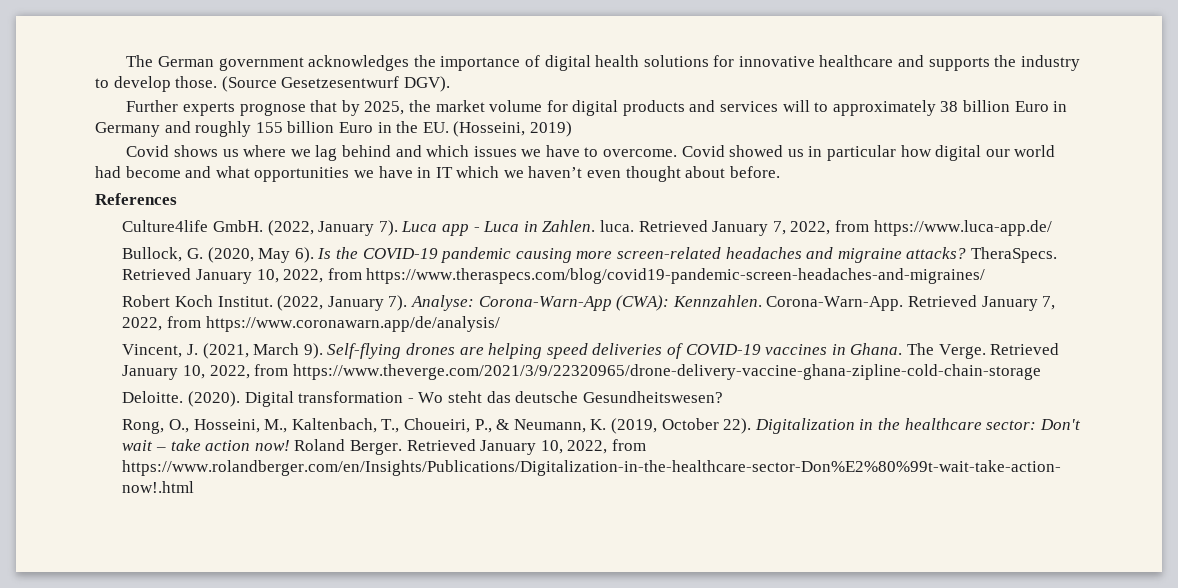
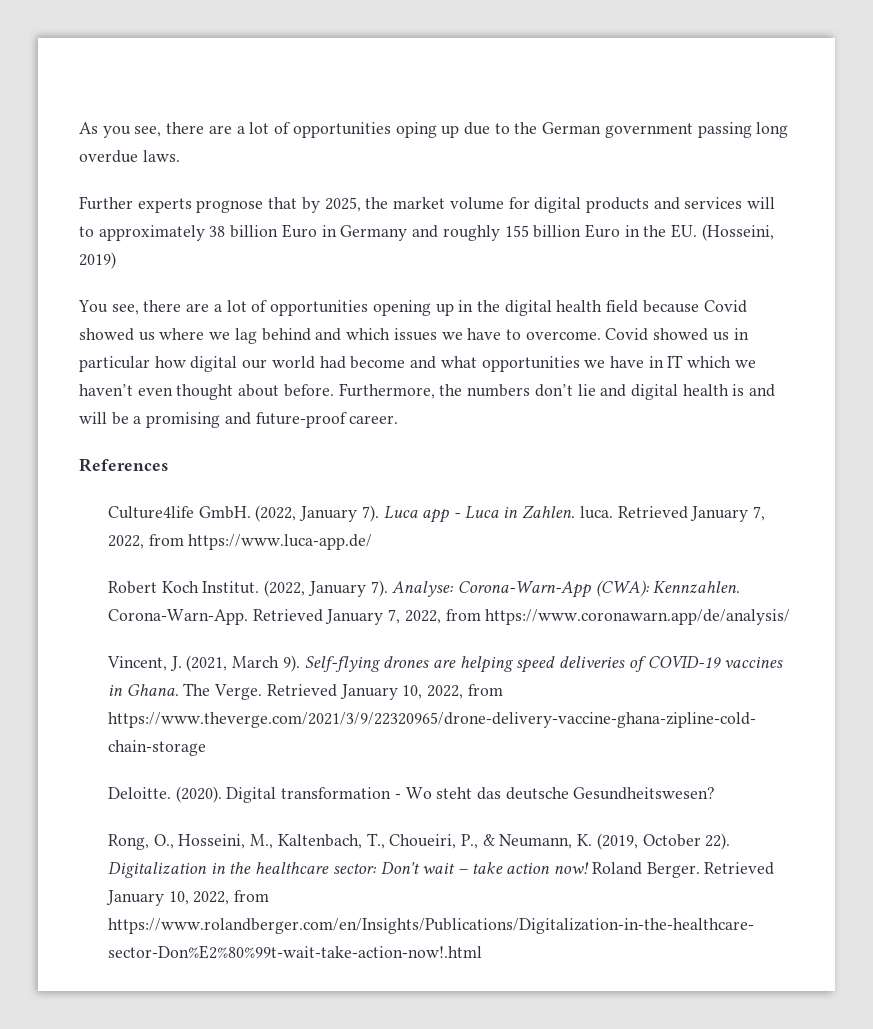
- The German government acknowledges the importance of digital health solutions for innovative healthcare and supports the industry to develop those. (Source Gesetzesentwurf DGV).
+ As you see, there are a lot of opportunities oping up due to the German government passing long overdue laws.
- Covid shows us where we lag behind and which issues we have to overcome.
+ You see, there are a lot of opportunities opening up in the digital health field because Covid showed us where we lag behind and which issues we have to overcome.
+ Furthermore, the numbers don’t lie and digital health is and will be a promising and future-proof career.
- Bullock, G. (2020, May 6). Is the COVID-19 pandemic causing more screen-related headaches and migraine attacks? TheraSpecs. Retrieved January 10, 2022, from https://www.theraspecs.com/blog/covid19-pandemic-screen-headaches-and-migraines/

